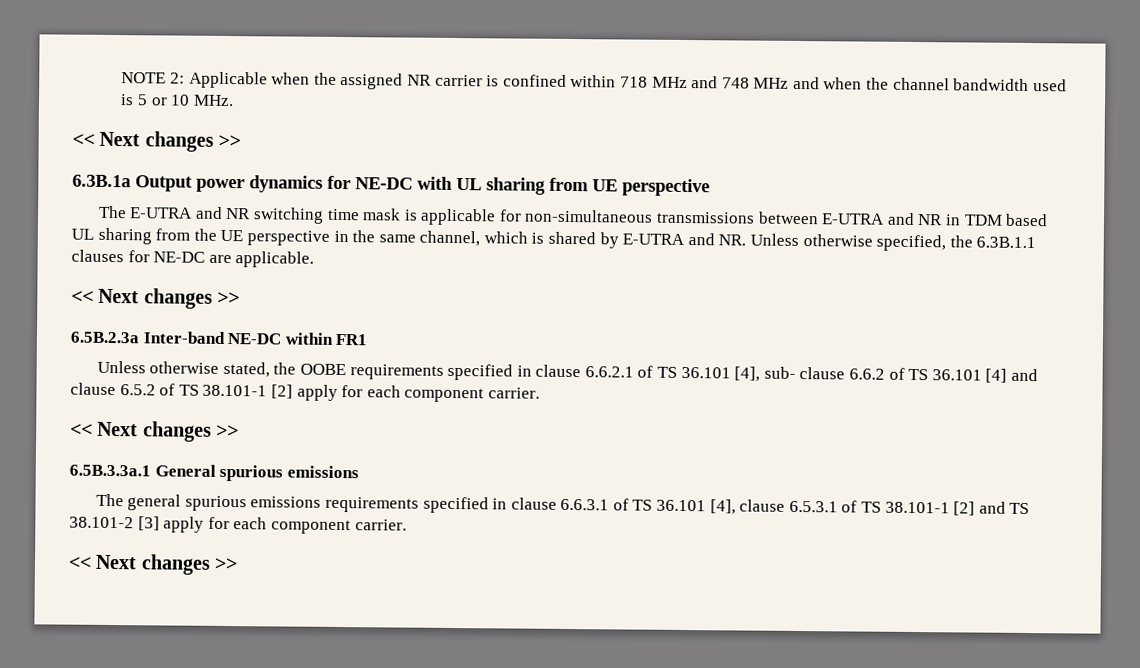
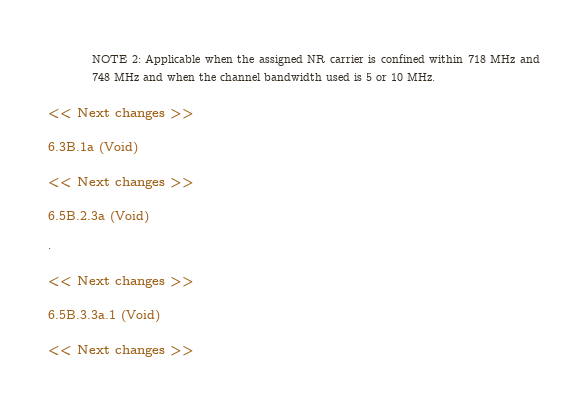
- 6.3B.1a Output power dynamics for NE-DC with UL sharing from UE perspective
- The E-UTRA and NR switching time mask is applicable for non-simultaneous transmissions between E-UTRA and NR in TDM based UL sharing from the UE perspective in the same channel, which is shared by E-UTRA and NR. Unless otherwise specified, the 6.3B.1.1 clauses for NE-DC are applicable.
+ 6.3B.1a (Void)
- 6.5B.2.3a Inter-band NE-DC within FR1
- Unless otherwise stated, the OOBE requirements specified in clause 6.6.2.1 of TS 36.101 [4], sub- clause 6.6.2 of TS 36.101 [4] and clause 6.5.2 of TS 38.101-1 [2] apply for each component carrier.
+ 6.5B.2.3a (Void)
+ .
- 6.5B.3.3a.1 General spurious emissions
- The general spurious emissions requirements specified in clause 6.6.3.1 of TS 36.101 [4], clause 6.5.3.1 of TS 38.101-1 [2] and TS 38.101-2 [3] apply for each component carrier.
+ 6.5B.3.3a.1 (Void)

